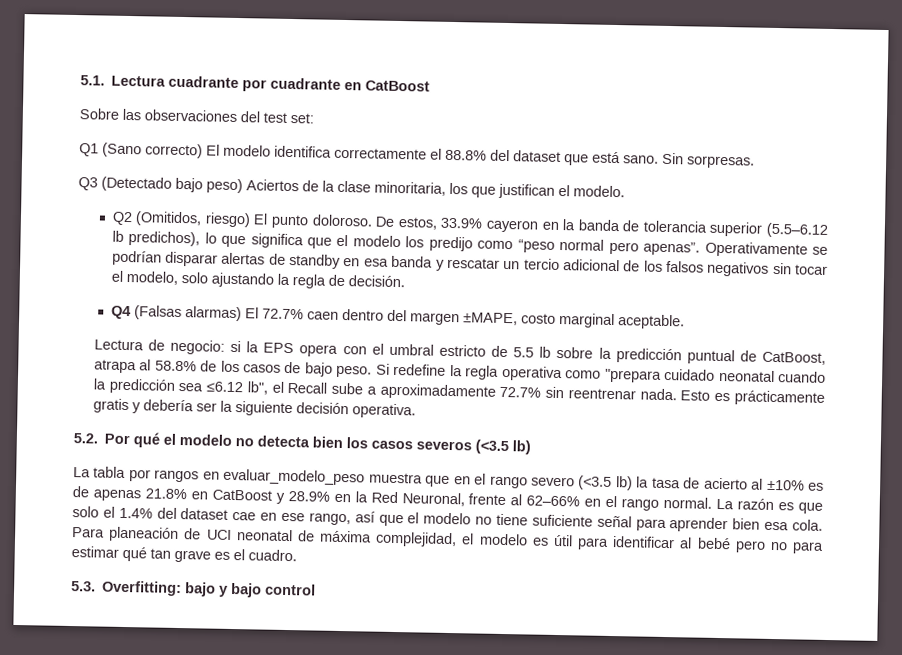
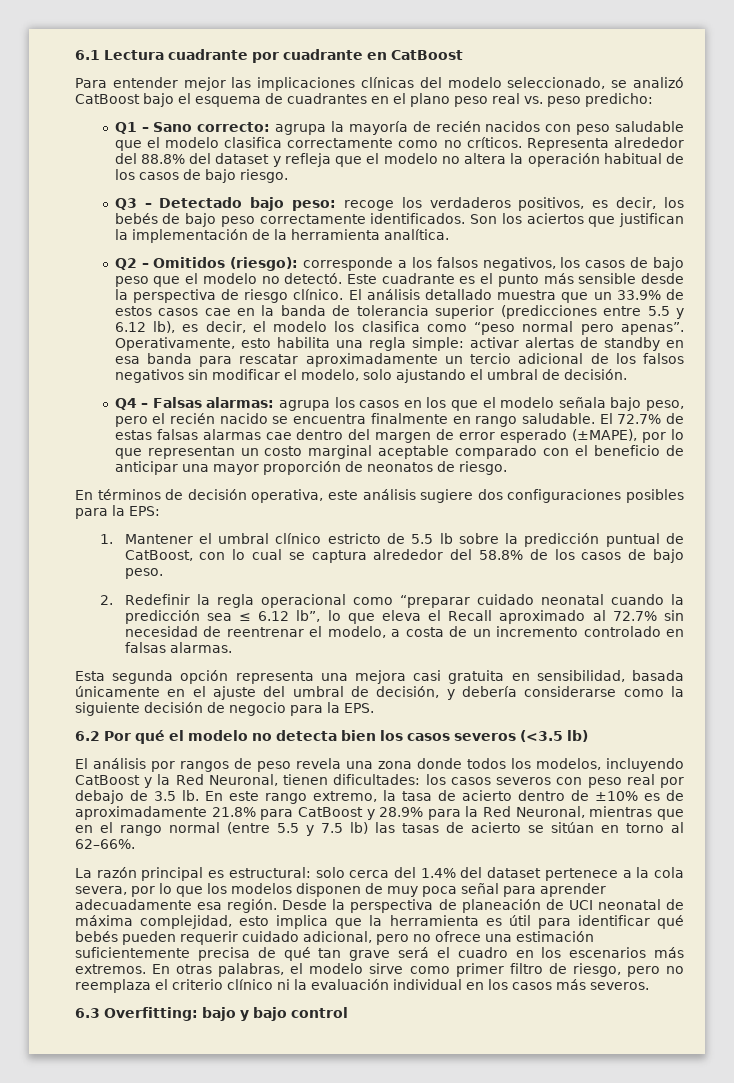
- 5.1. Lectura cuadrante por cuadrante en CatBoost
+ 6.1 Lectura cuadrante por cuadrante en CatBoost
- Sobre las observaciones del test set:
- Q1 (Sano correcto) El modelo identifica correctamente el 88.8% del dataset que está sano. Sin sorpresas.
- Q3 (Detectado bajo peso) Aciertos de la clase minoritaria, los que justifican el modelo.
- Q2 (Omitidos, riesgo) El punto doloroso. De estos, 33.9% cayeron en la banda de tolerancia superior (5.5–6.12 lb predichos), lo que significa que el modelo los predijo como “peso normal pero apenas”.
+ Para entender mejor las implicaciones clínicas del modelo seleccionado, se analizó CatBoost bajo el esquema de cuadrantes en el plano peso real vs. peso predicho:
+ Q1 – Sano correcto: agrupa la mayoría de recién nacidos con peso saludable que el modelo clasifica correctamente como no críticos. Representa alrededor del 88.8% del dataset y refleja que el modelo no altera la operación habitual de los casos de bajo riesgo.
+ Q3 – Detectado bajo peso: recoge los verdaderos positivos, es decir, los bebés de bajo peso correctamente identificados. Son los aciertos que justifican la implementación de la herramienta analítica.
+ Q2 – Omitidos (riesgo): corresponde a los falsos negativos, los casos de bajo peso que el modelo no detectó. Este cuadrante es el punto más sensible desde la perspectiva de riesgo clínico. El análisis detallado muestra que un 33.9% de estos casos cae en la banda de tolerancia superior (predicciones entre 5.5 y 6.12 lb), es decir, el modelo los clasifica como “peso normal pero apenas”.
- Operativamente se podrían disparar alertas de standby en esa banda y rescatar un tercio adicional de los falsos negativos sin tocar el modelo, solo ajustando la regla de decisión.
+ Operativamente, esto habilita una regla simple: activar alertas de standby en esa banda para rescatar aproximadamente un tercio adicional de los falsos negativos sin modificar el modelo, solo ajustando el umbral de decisión.
- Q4 (Falsas alarmas) El 72.7% caen dentro del margen ±MAPE, costo marginal aceptable.
- Lectura de negocio: si la EPS opera con el umbral estricto de 5.5 lb sobre la predicción puntual de CatBoost, atrapa al 58.8% de los casos de bajo peso. Si redefine la regla operativa como "prepara cuidado neonatal cuando la predicción sea ≤6.12 lb", el Recall sube a aproximadamente 72.7% sin reentrenar nada. Esto es prácticamente gratis y debería ser la siguiente decisión operativa.
- 5.2. Por qué el modelo no detecta bien los casos severos (<3.5 lb)
+ Q4 – Falsas alarmas: agrupa los casos en los que el modelo señala bajo peso, pero el recién nacido se encuentra finalmente en rango saludable. El 72.7% de estas falsas alarmas cae dentro del margen de error esperado (±MAPE), por lo que representan un costo marginal aceptable comparado con el beneficio de anticipar una mayor proporción de neonatos de riesgo.
+ En términos de decisión operativa, este análisis sugiere dos configuraciones posibles para la EPS:
+ 1. Mantener el umbral clínico estricto de 5.5 lb sobre la predicción puntual de CatBoost, con lo cual se captura alrededor del 58.8% de los casos de bajo peso.
+ 2. Redefinir la regla operacional como “preparar cuidado neonatal cuando la predicción sea ≤ 6.12 lb”, lo que eleva el Recall aproximado al 72.7% sin necesidad de reentrenar el modelo, a costa de un incremento controlado en falsas alarmas.
+ Esta segunda opción representa una mejora casi gratuita en sensibilidad, basada únicamente en el ajuste del umbral de decisión, y debería considerarse como la siguiente decisión de negocio para la EPS.
+ 6.2 Por qué el modelo no detecta bien los casos severos (<3.5 lb)
- La tabla por rangos en evaluar_modelo_peso muestra que en el rango severo (<3.5 lb) la tasa de acierto al ±10% es de apenas 21.8% en CatBoost y 28.9% en la Red Neuronal, frente al 62–66% en el rango normal. La razón es que solo el 1.4% del dataset cae en ese rango, así que el modelo no tiene suficiente señal para aprender bien esa cola. Para planeación de UCI neonatal de máxima complejidad, el modelo es útil para identificar al bebé pero no para estimar qué tan grave es el cuadro.
- 5.3. Overfitting: bajo y bajo control
+ El análisis por rangos de peso revela una zona donde todos los modelos, incluyendo CatBoost y la Red Neuronal, tienen dificultades: los casos severos con peso real por debajo de 3.5 lb. En este rango extremo, la tasa de acierto dentro de ±10% es de aproximadamente 21.8% para CatBoost y 28.9% para la Red Neuronal, mientras que en el rango normal (entre 5.5 y 7.5 lb) las tasas de acierto se sitúan en torno al 62–66%.
+ La razón principal es estructural: solo cerca del 1.4% del dataset pertenece a la cola severa, por lo que los modelos disponen de muy poca señal para aprender adecuadamente esa región. Desde la perspectiva de planeación de UCI neonatal de máxima complejidad, esto implica que la herramienta es útil para identificar qué bebés pueden requerir cuidado adicional, pero no ofrece una estimación suficientemente precisa de qué tan grave será el cuadro en los escenarios más extremos. En otras palabras, el modelo sirve como primer filtro de riesgo, pero no reemplaza el criterio clínico ni la evaluación individual en los casos más severos.
+ 6.3 Overfitting: bajo y bajo control

